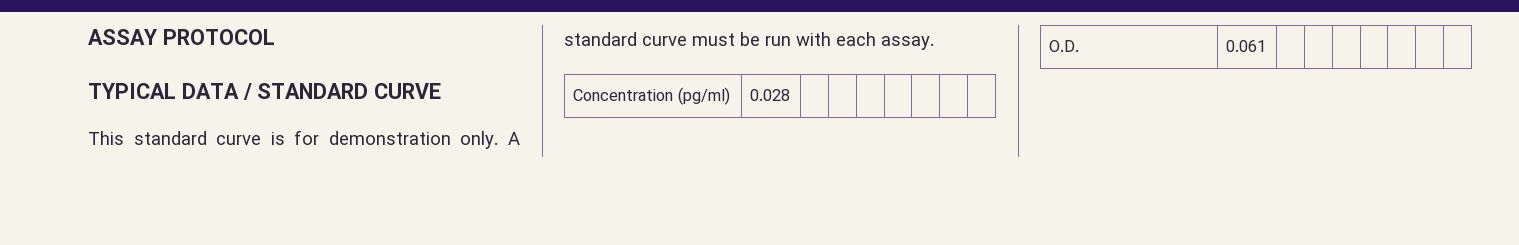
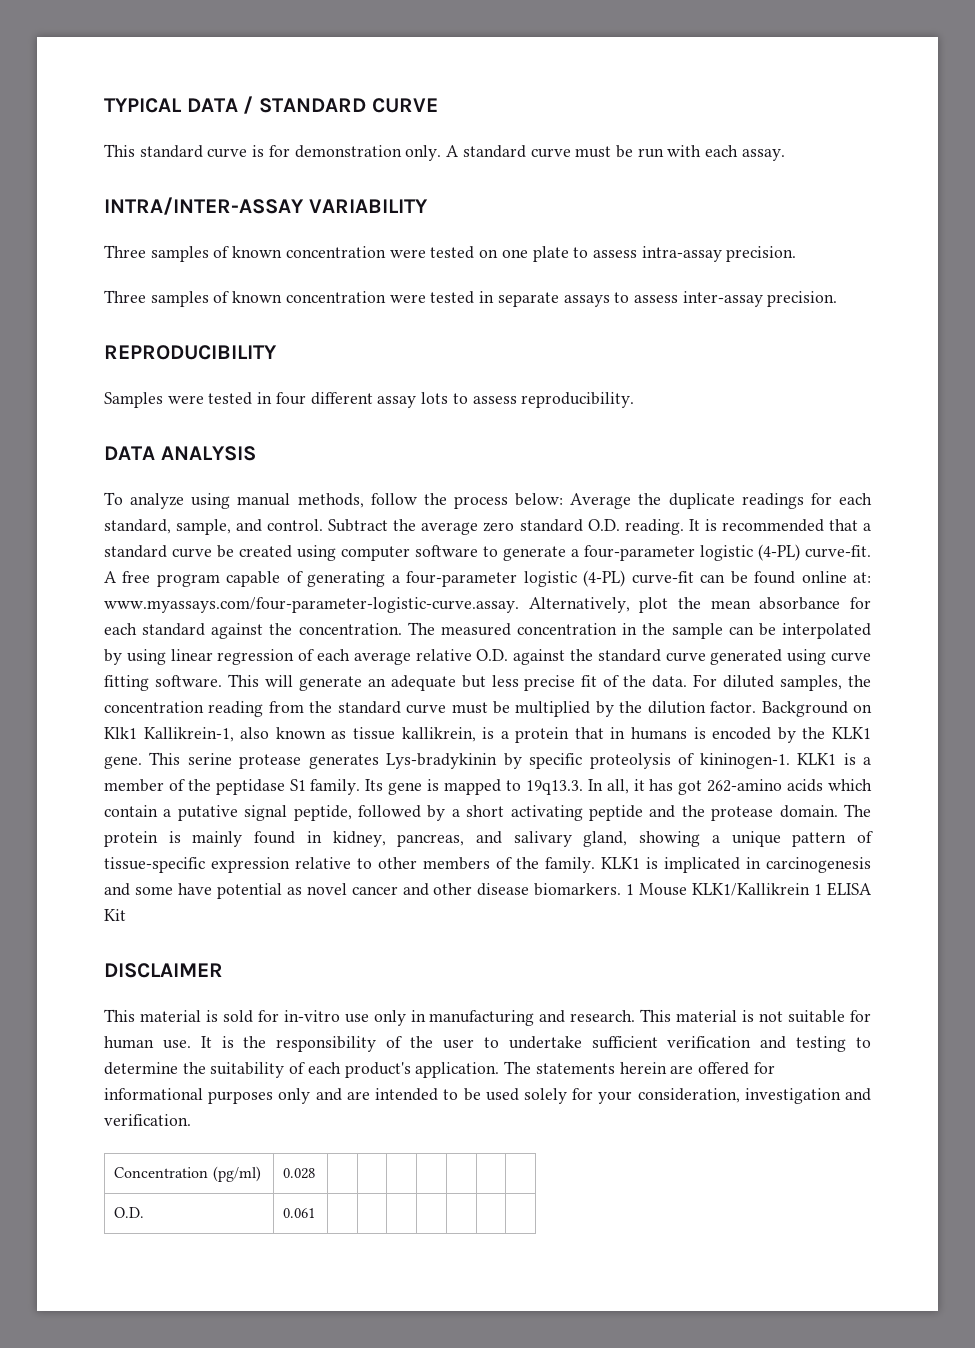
- ASSAY PROTOCOL
+ INTRA/INTER-ASSAY VARIABILITY
+ Three samples of known concentration were tested on one plate to assess intra-assay precision.
+ Three samples of known concentration were tested in separate assays to assess inter-assay precision.
+ REPRODUCIBILITY
+ Samples were tested in four different assay lots to assess reproducibility.
+ DATA ANALYSIS
+ To analyze using manual methods, follow the process below: Average the duplicate readings for each standard, sample, and control. Subtract the average zero standard O.D. reading. It is recommended that a standard curve be created using computer software to generate a four-parameter logistic (4-PL) curve-fit. A free program capable of generating a four-parameter logistic (4-PL) curve-fit can be found online at: www.myassays.com/four-parameter-logistic-curve.assay. Alternatively, plot the mean absorbance for each standard against the concentration. The measured concentration in the sample can be interpolated by using linear regression of each average relative O.D. against the standard curve generated using curve fitting software. This will generate an adequate but less precise fit of the data. For diluted samples, the concentration reading from the standard curve must be multiplied by the dilution factor. Background on Klk1 Kallikrein-1, also known as tissue kallikrein, is a protein that in humans is encoded by the KLK1 gene. This serine protease generates Lys-bradykinin by specific proteolysis of kininogen-1. KLK1 is a member of the peptidase S1 family. Its gene is mapped to 19q13.3. In all, it has got 262-amino acids which contain a putative signal peptide, followed by a short activating peptide and the protease domain. The protein is mainly found in kidney, pancreas, and salivary gland, showing a unique pattern of tissue-specific expression relative to other members of the family. KLK1 is implicated in carcinogenesis and some have potential as novel cancer and other disease biomarkers. 1 Mouse KLK1/Kallikrein 1 ELISA Kit
+ DISCLAIMER
+ This material is sold for in-vitro use only in manufacturing and research. This material is not suitable for human use. It is the responsibility of the user to undertake sufficient verification and testing to determine the suitability of each product's application. The statements herein are offered for informational purposes only and are intended to be used solely for your consideration, investigation and verification.

